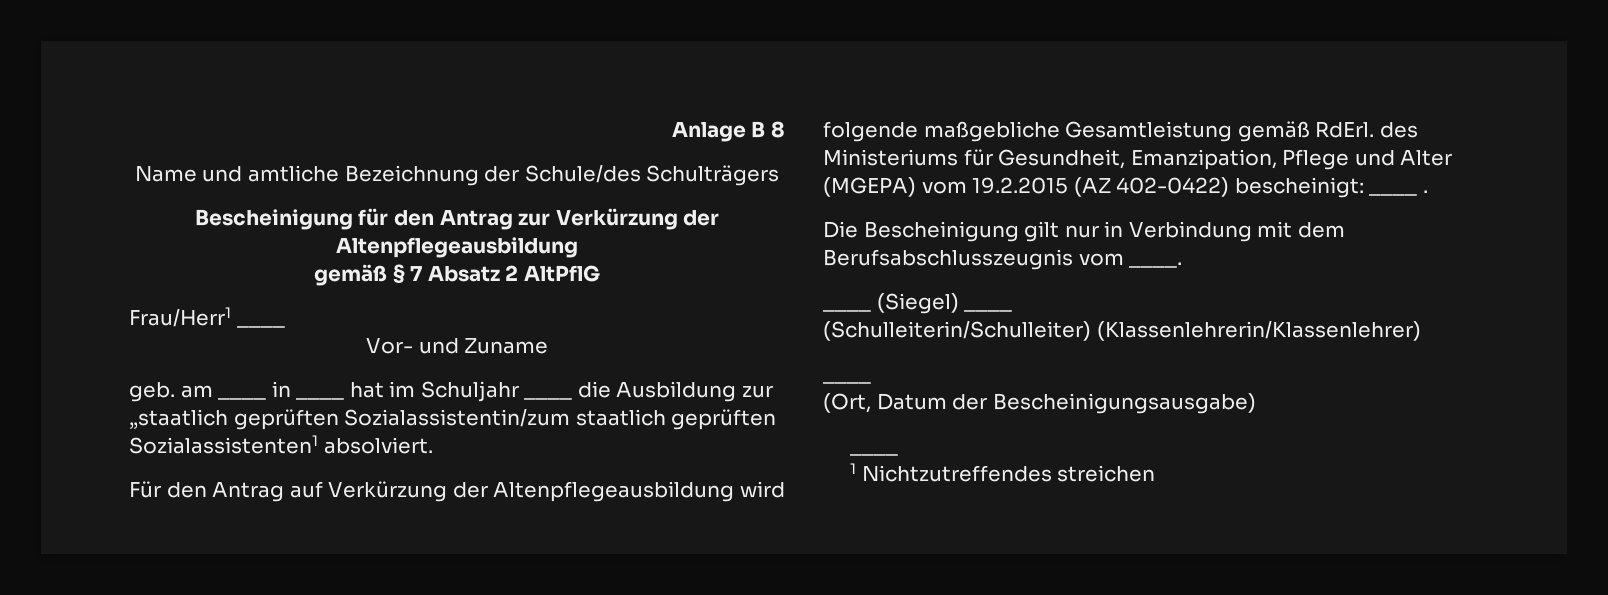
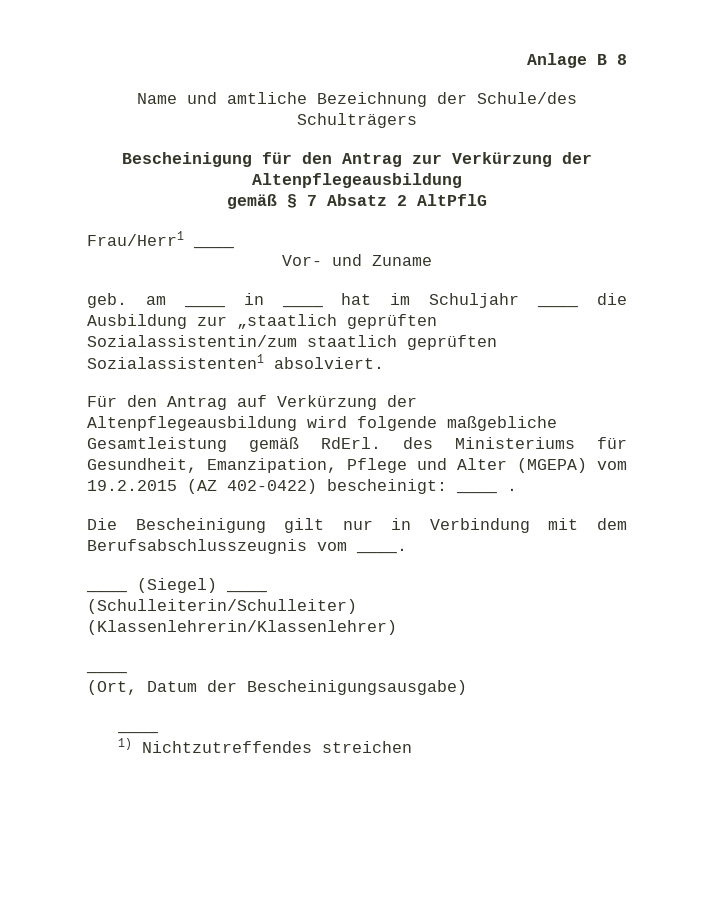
- 1 Nichtzutreffendes streichen
+ 1) Nichtzutreffendes streichen

